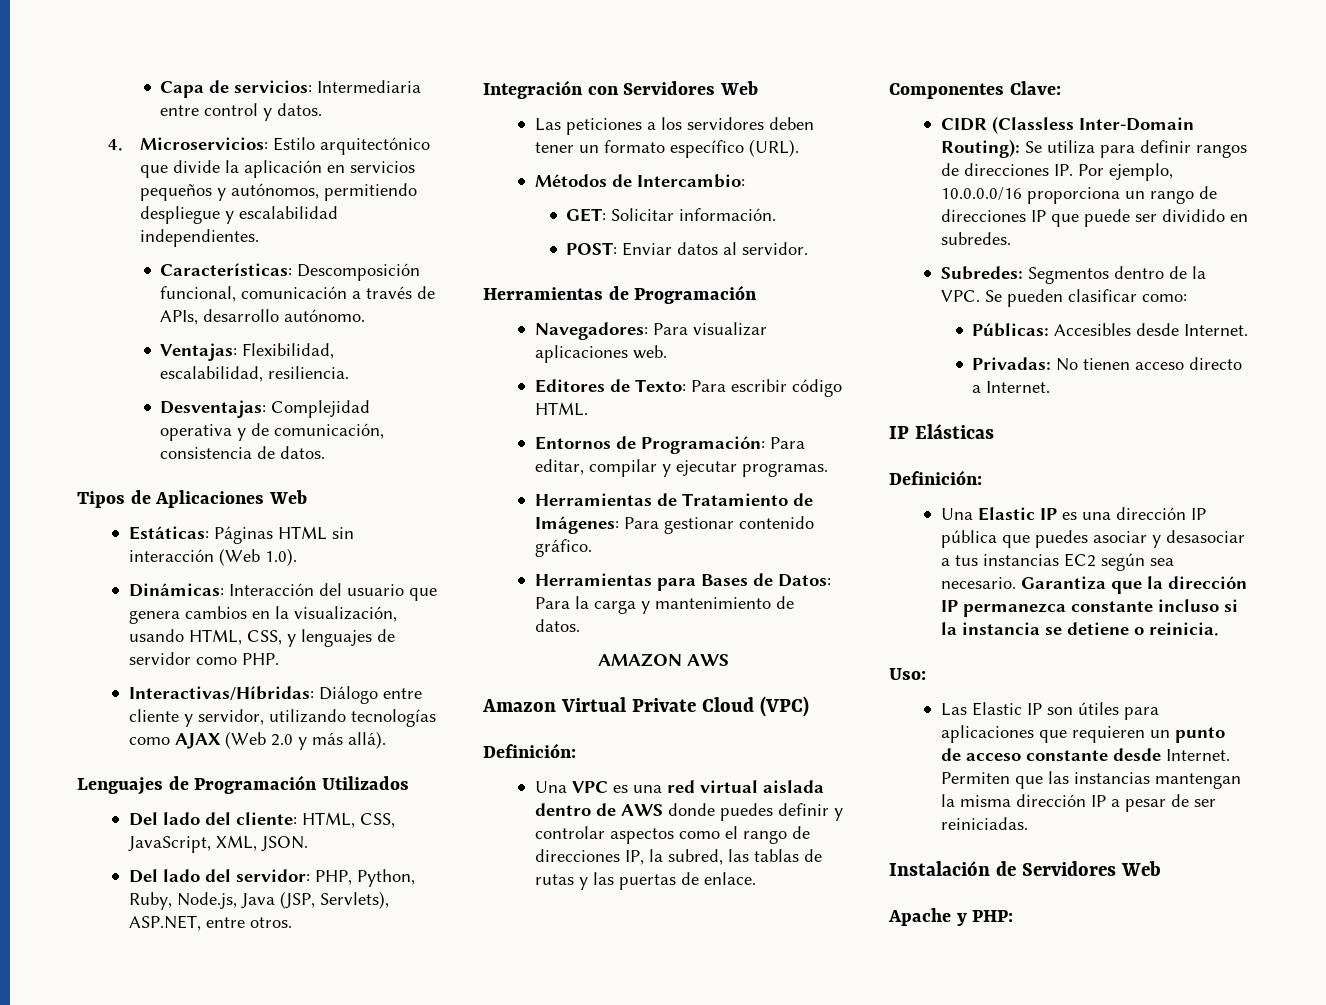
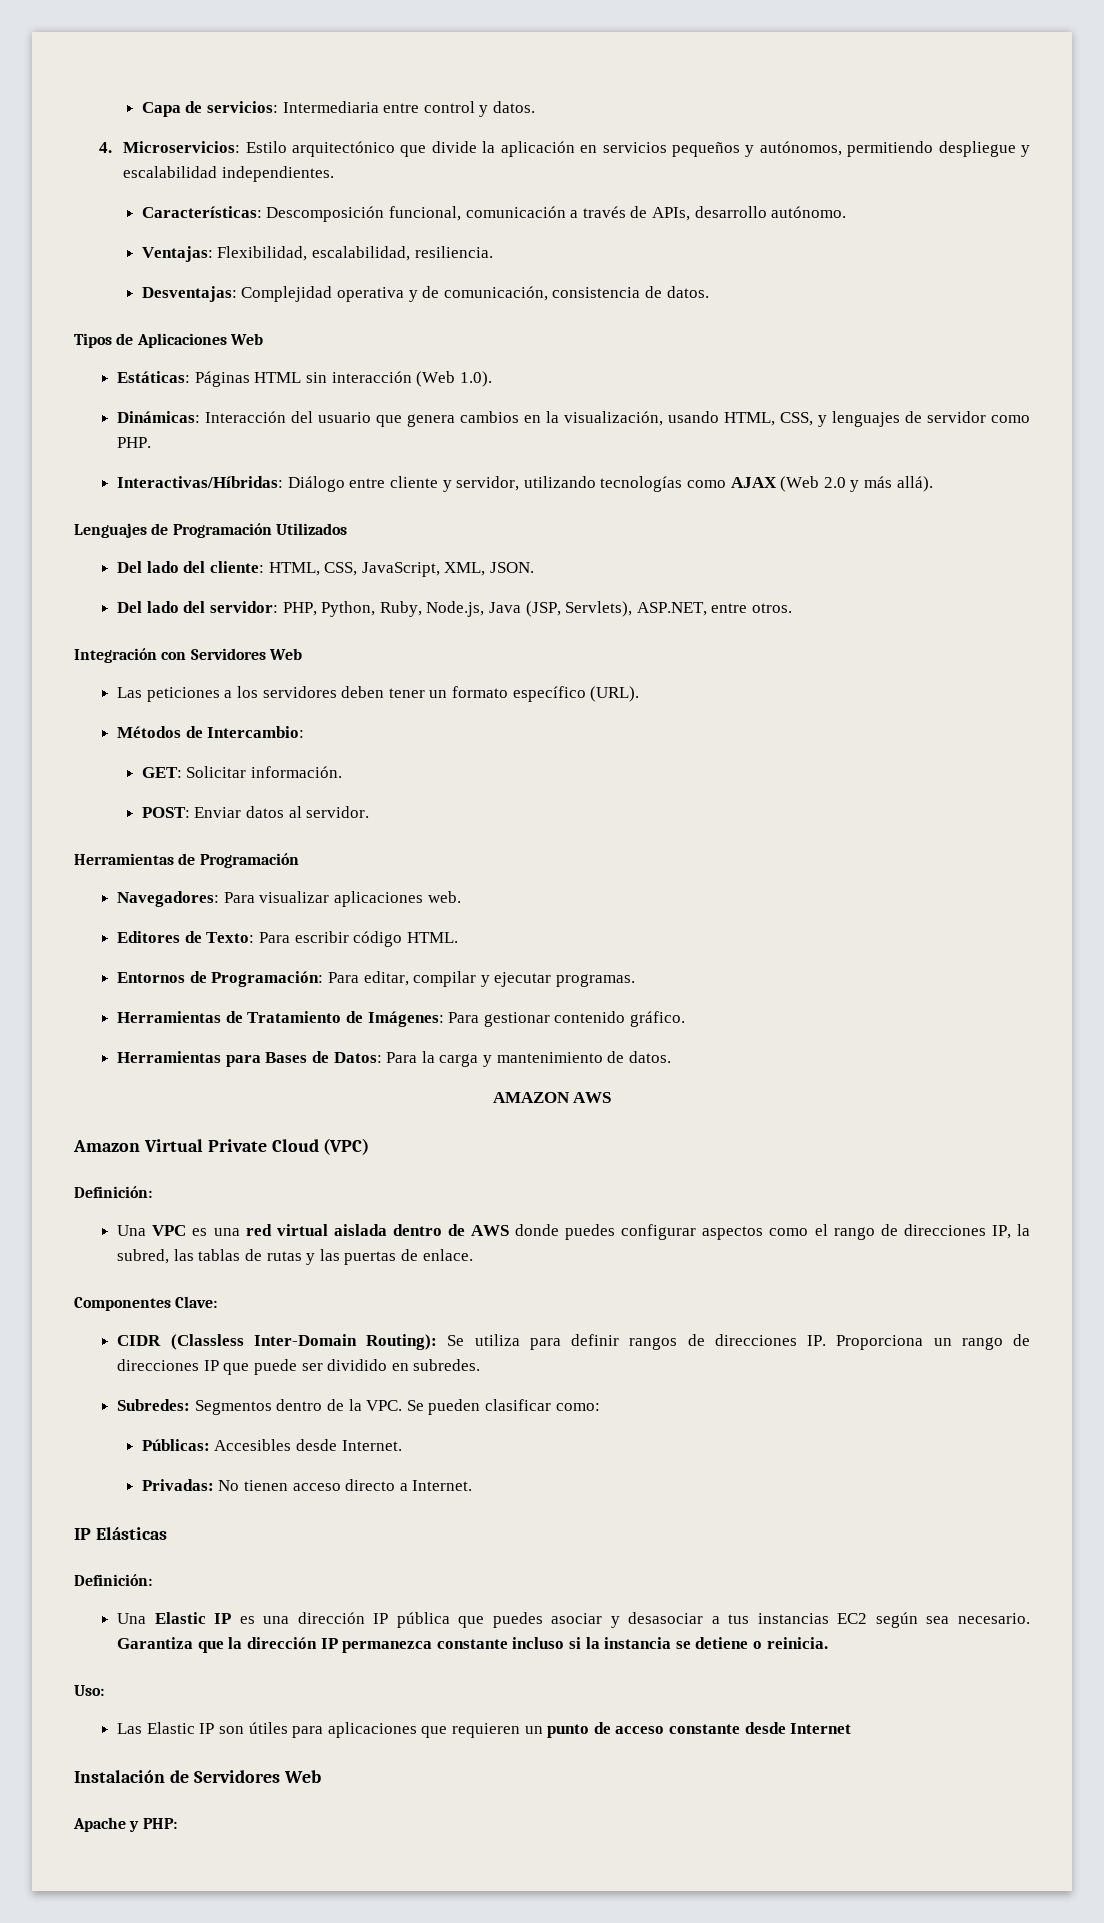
- Una VPC es una red virtual aislada dentro de AWS donde puedes definir y controlar aspectos como el rango de direcciones IP, la subred, las tablas de rutas y las puertas de enlace.
+ Una VPC es una red virtual aislada dentro de AWS donde puedes configurar aspectos como el rango de direcciones IP, la subred, las tablas de rutas y las puertas de enlace.
- CIDR (Classless Inter-Domain Routing): Se utiliza para definir rangos de direcciones IP. Por ejemplo, 10.0.0.0/16 proporciona un rango de direcciones IP que puede ser dividido en subredes.
+ CIDR (Classless Inter-Domain Routing): Se utiliza para definir rangos de direcciones IP. Proporciona un rango de direcciones IP que puede ser dividido en subredes.
- Las Elastic IP son útiles para aplicaciones que requieren un punto de acceso constante desde Internet. Permiten que las instancias mantengan la misma dirección IP a pesar de ser reiniciadas.
+ Las Elastic IP son útiles para aplicaciones que requieren un punto de acceso constante desde Internet

